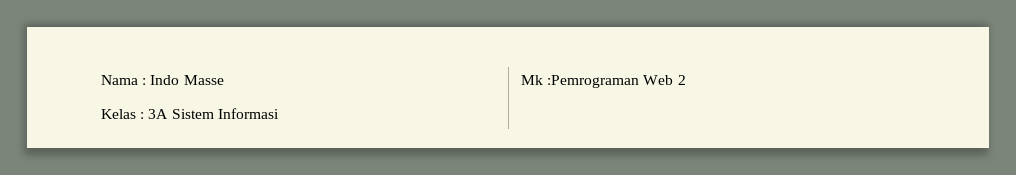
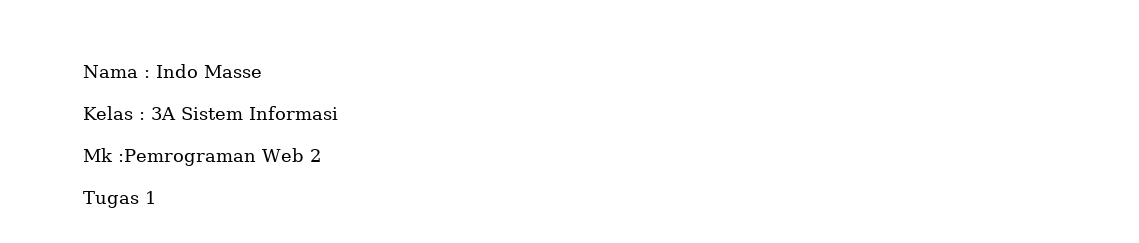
+ Tugas 1

